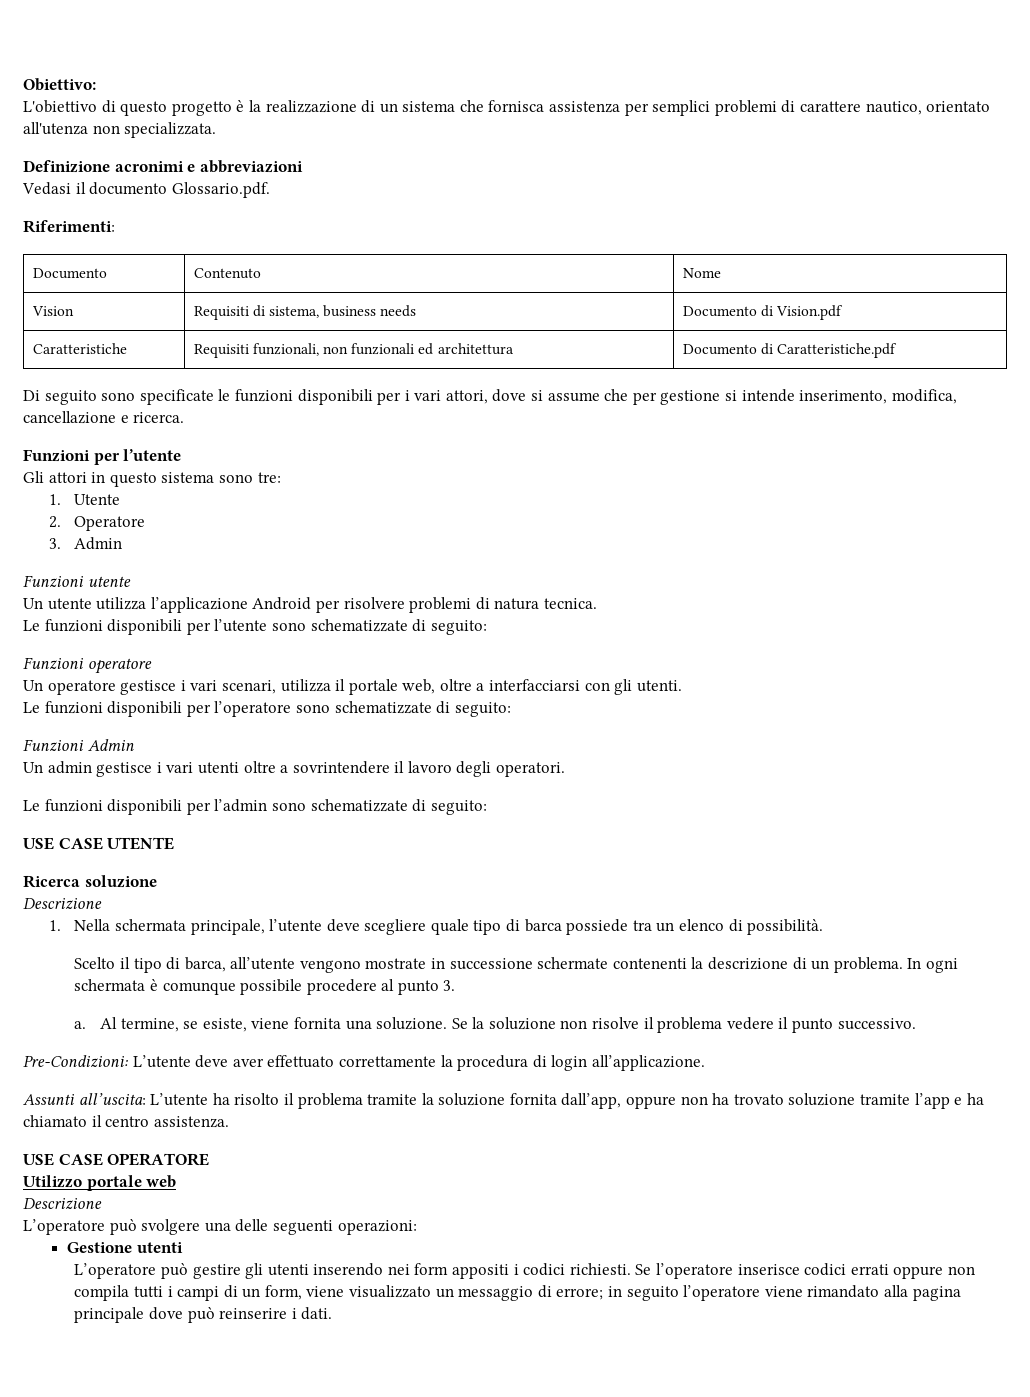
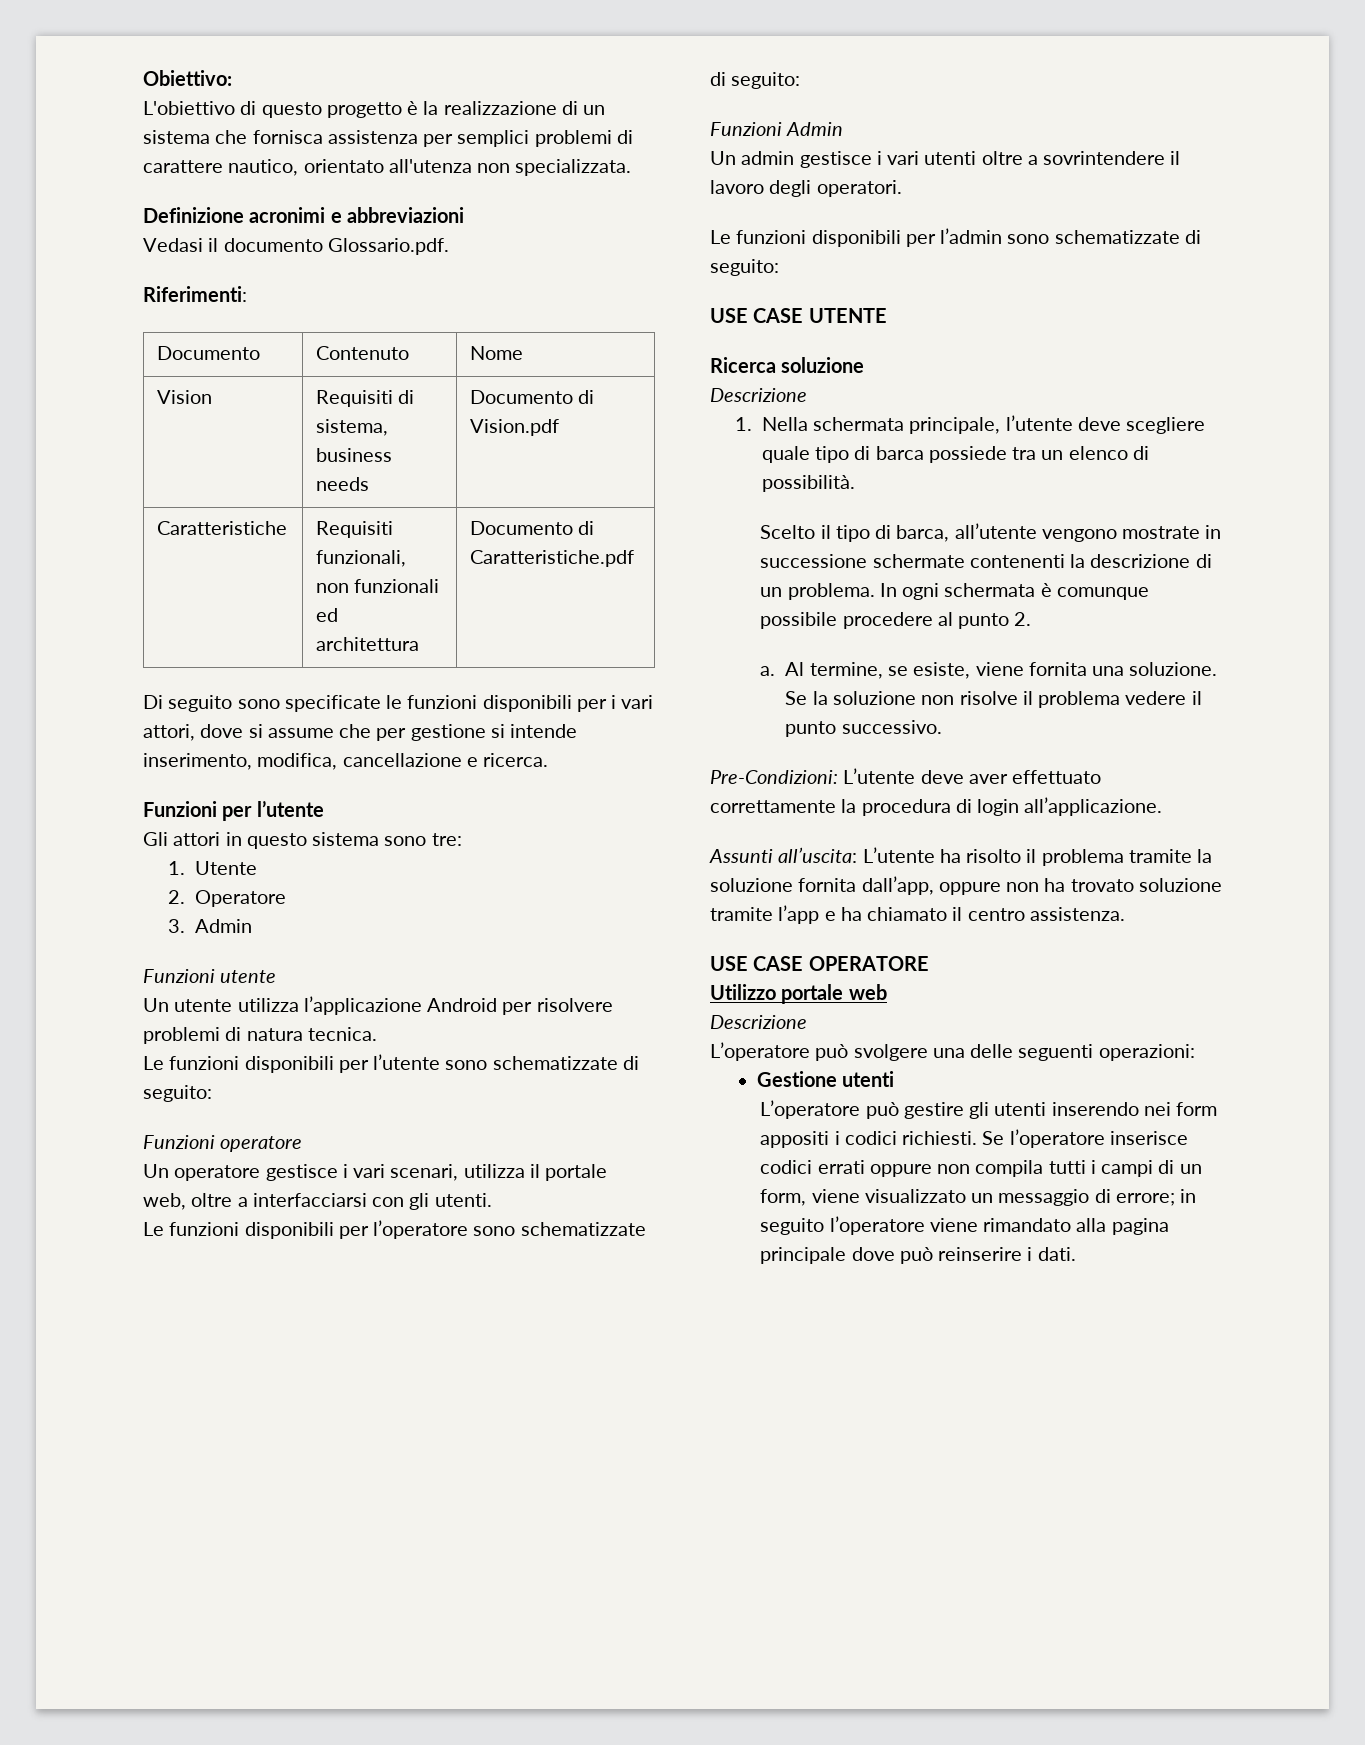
- In ogni schermata è comunque possibile procedere al punto 3.
+ In ogni schermata è comunque possibile procedere al punto 2.

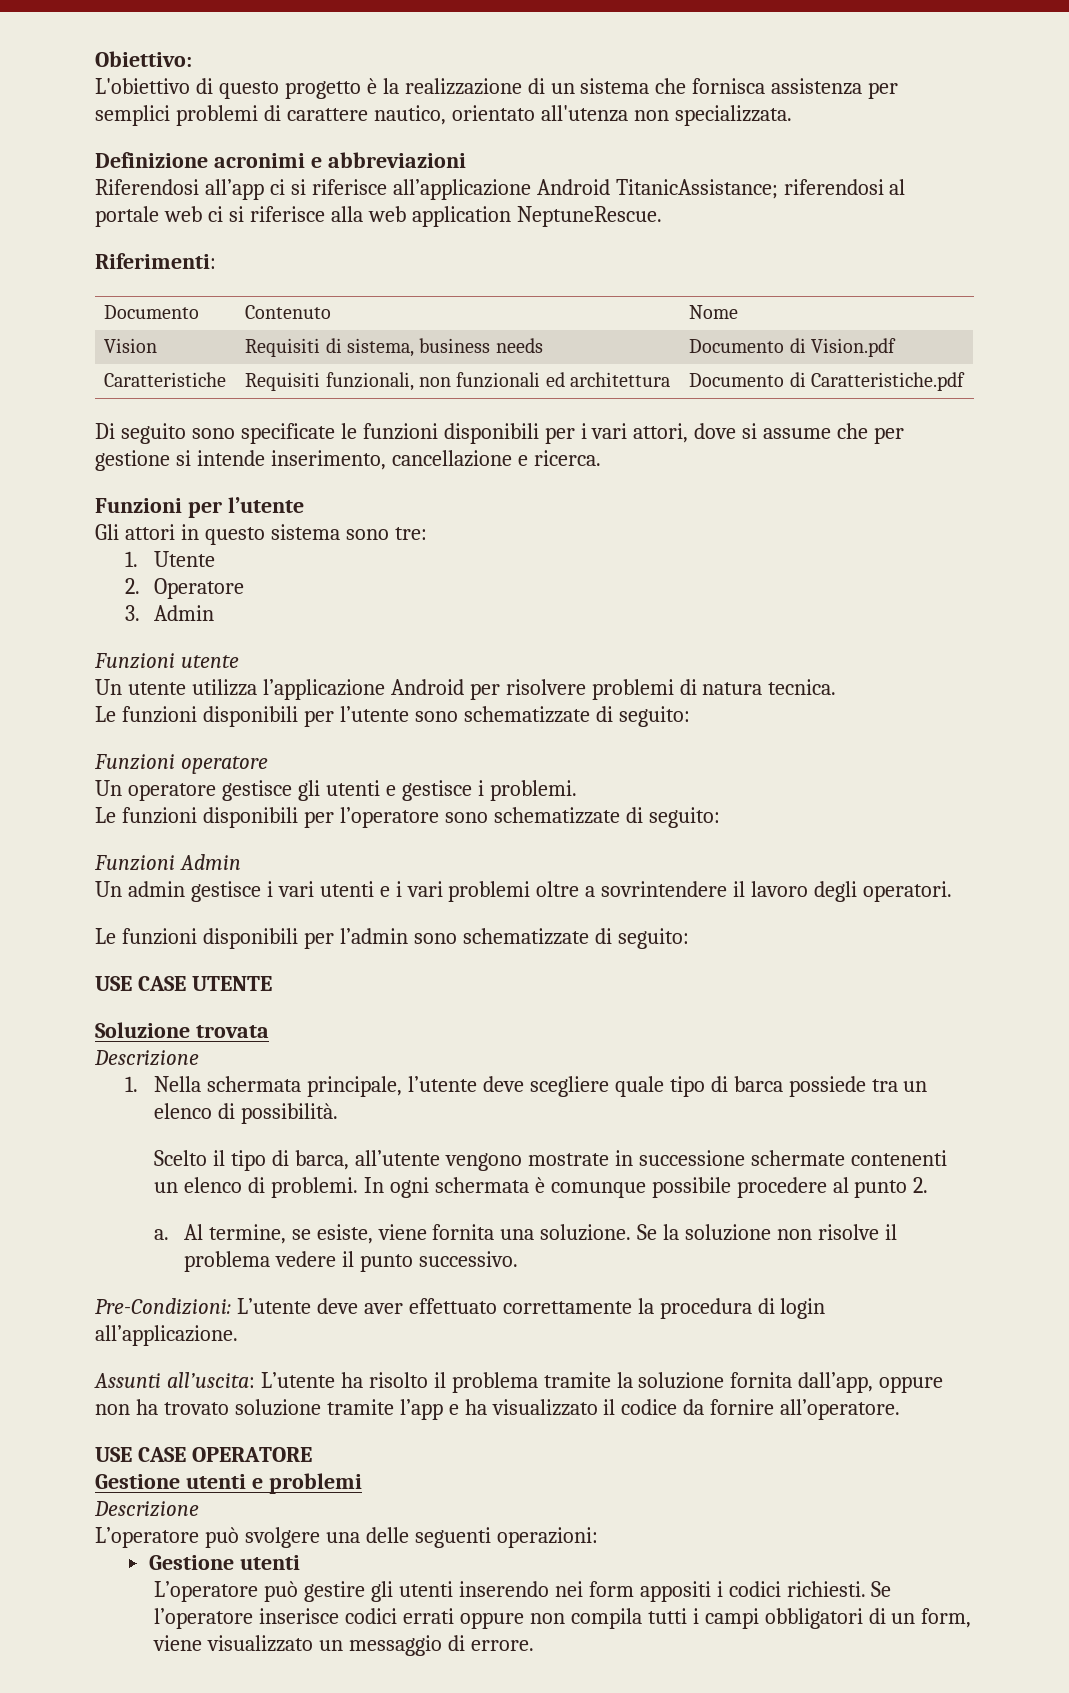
- Vedasi il documento Glossario.pdf.
+ Riferendosi all’app ci si riferisce all’applicazione Android TitanicAssistance; riferendosi al portale web ci si riferisce alla web application NeptuneRescue.
- Di seguito sono specificate le funzioni disponibili per i vari attori, dove si assume che per gestione si intende inserimento, modifica, cancellazione e ricerca.
+ Di seguito sono specificate le funzioni disponibili per i vari attori, dove si assume che per gestione si intende inserimento, cancellazione e ricerca.
- Un operatore gestisce i vari scenari, utilizza il portale web, oltre a interfacciarsi con gli utenti.
+ Un operatore gestisce gli utenti e gestisce i problemi.
- Un admin gestisce i vari utenti oltre a sovrintendere il lavoro degli operatori.
+ Un admin gestisce i vari utenti e i vari problemi oltre a sovrintendere il lavoro degli operatori.
- Ricerca soluzione
+ Soluzione trovata
- Scelto il tipo di barca, all’utente vengono mostrate in successione schermate contenenti la descrizione di un problema.
+ Scelto il tipo di barca, all’utente vengono mostrate in successione schermate contenenti un elenco di problemi.
- Assunti all’uscita: L’utente ha risolto il problema tramite la soluzione fornita dall’app, oppure non ha trovato soluzione tramite l’app e ha chiamato il centro assistenza.
+ Assunti all’uscita: L’utente ha risolto il problema tramite la soluzione fornita dall’app, oppure non ha trovato soluzione tramite l’app e ha visualizzato il codice da fornire all’operatore.
- Utilizzo portale web
+ Gestione utenti e problemi
- Se l’operatore inserisce codici errati oppure non compila tutti i campi di un form, viene visualizzato un messaggio di errore; in seguito l’operatore viene rimandato alla pagina principale dove può reinserire i dati.
+ Se l’operatore inserisce codici errati oppure non compila tutti i campi obbligatori di un form, viene visualizzato un messaggio di errore.

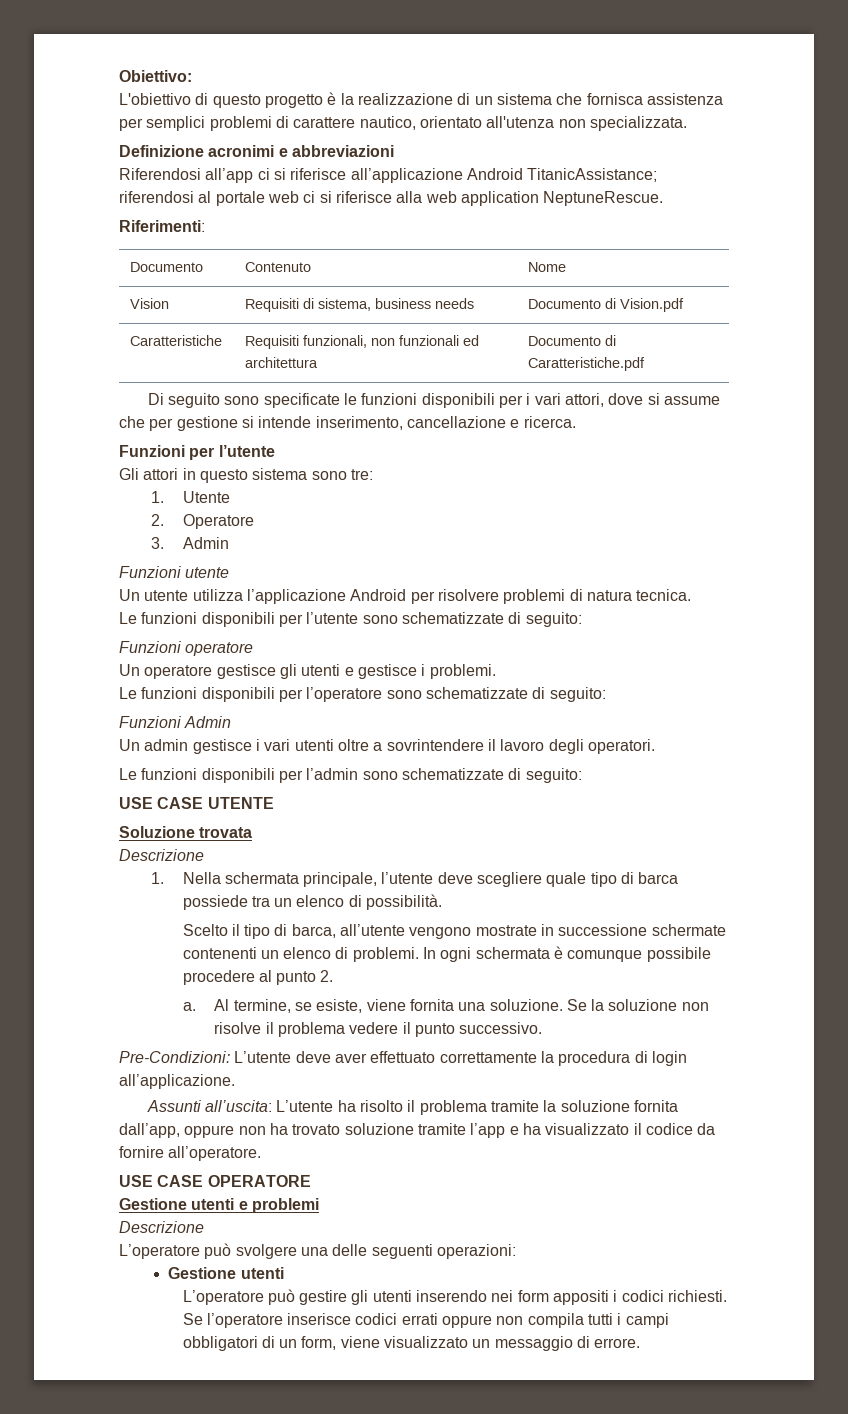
- Un admin gestisce i vari utenti e i vari problemi oltre a sovrintendere il lavoro degli operatori.
+ Un admin gestisce i vari utenti oltre a sovrintendere il lavoro degli operatori.

